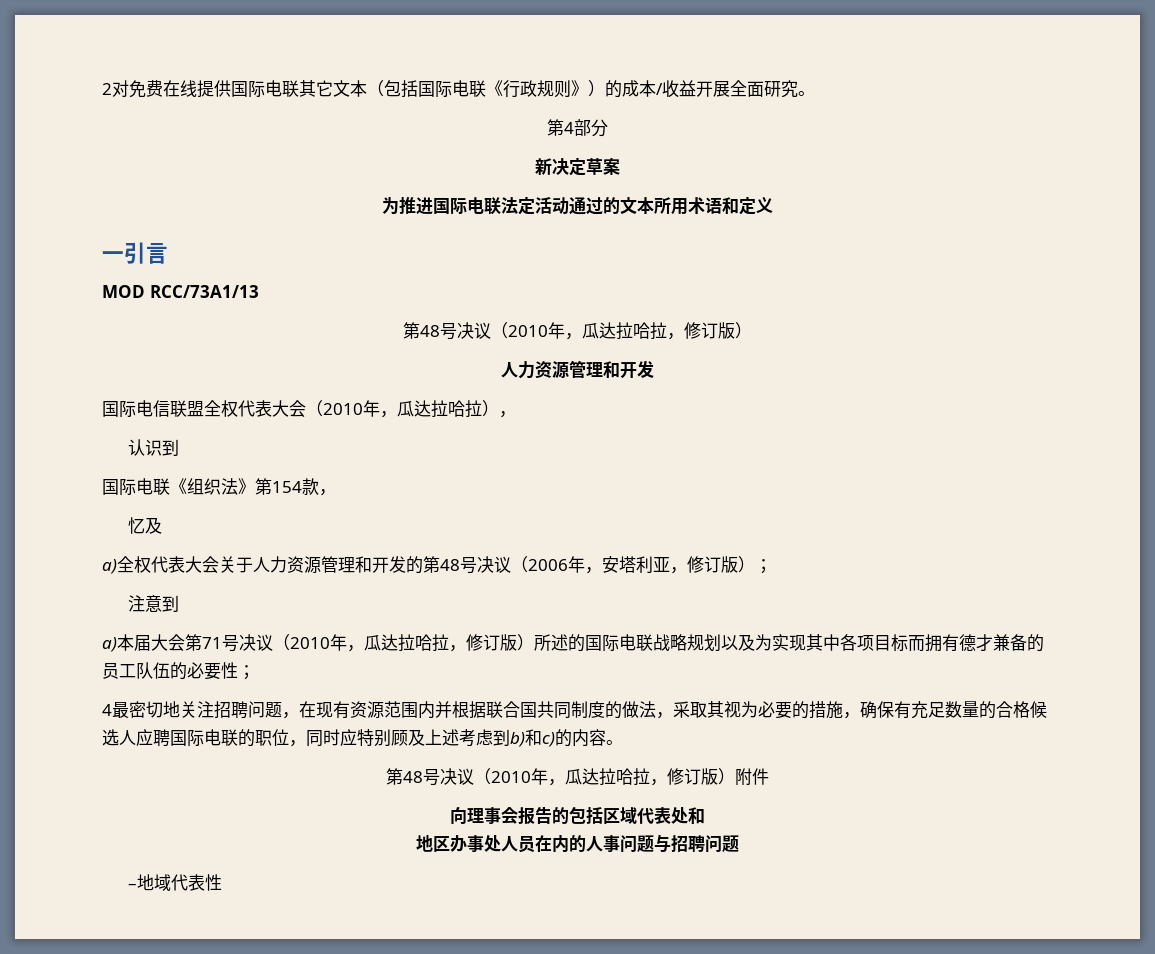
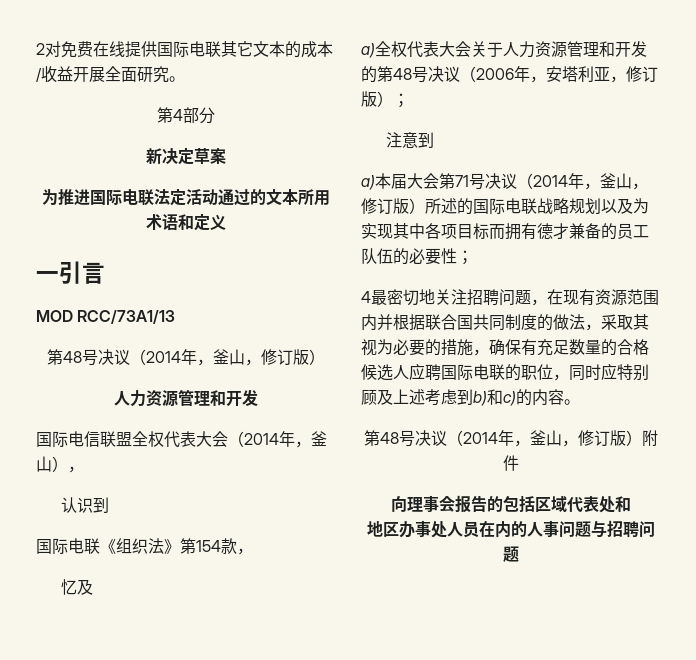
- 2对免费在线提供国际电联其它文本（包括国际电联《行政规则》）的成本/收益开展全面研究。
+ 2对免费在线提供国际电联其它文本的成本/收益开展全面研究。
  MOD RCC/73A1/13
- 第48号决议（2010年，瓜达拉哈拉，修订版）
+ 第48号决议（2014年，釜山，修订版）
- 国际电信联盟全权代表大会（2010年，瓜达拉哈拉），
+ 国际电信联盟全权代表大会（2014年，釜山），
- a)本届大会第71号决议（2010年，瓜达拉哈拉，修订版）所述的国际电联战略规划以及为实现其中各项目标而拥有德才兼备的员工队伍的必要性；
+ a)本届大会第71号决议（2014年，釜山，修订版）所述的国际电联战略规划以及为实现其中各项目标而拥有德才兼备的员工队伍的必要性；
- 第48号决议（2010年，瓜达拉哈拉，修订版）附件
+ 第48号决议（2014年，釜山，修订版）附件
- –地域代表性

